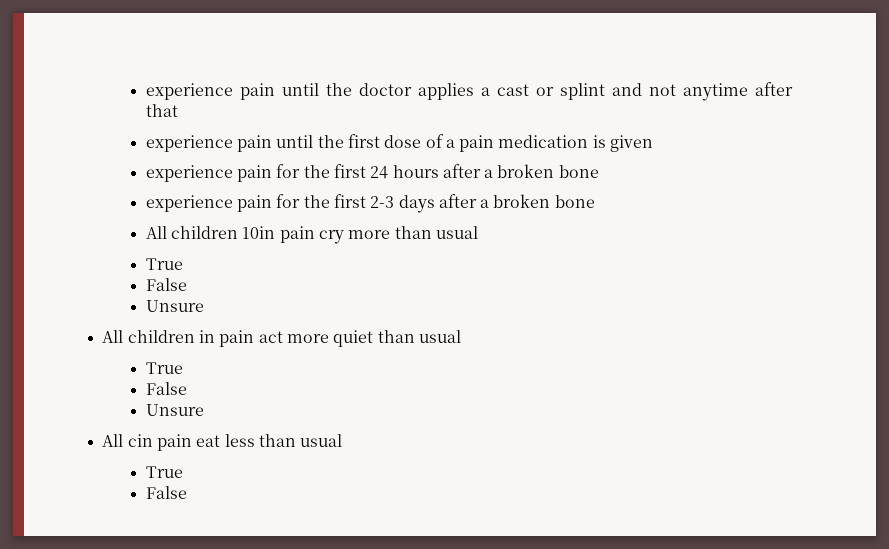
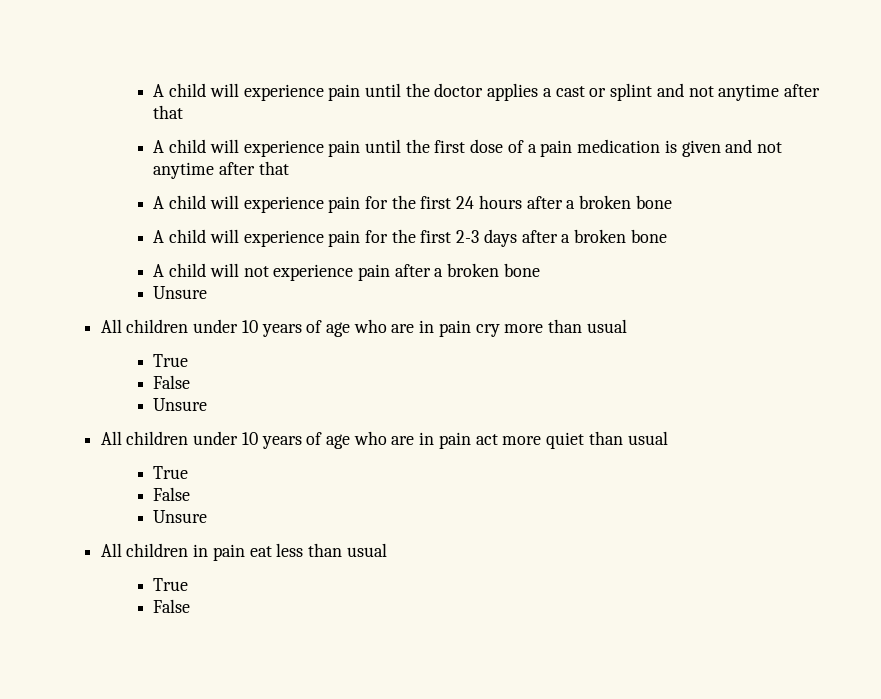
- experience pain until the doctor applies a cast or splint and not anytime after that
+ A child will experience pain until the doctor applies a cast or splint and not anytime after that
- experience pain until the first dose of a pain medication is given
- experience pain for the first 24 hours after a broken bone
+ A child will experience pain until the first dose of a pain medication is given and not anytime after that
+ A child will experience pain for the first 24 hours after a broken bone
- experience pain for the first 2-3 days after a broken bone
+ A child will experience pain for the first 2-3 days after a broken bone
- All children 10in pain cry more than usual
+ A child will not experience pain after a broken bone
+ Unsure
+ All children under 10 years of age who are in pain cry more than usual
- All children in pain act more quiet than usual
+ All children under 10 years of age who are in pain act more quiet than usual
- All cin pain eat less than usual
+ All children in pain eat less than usual

